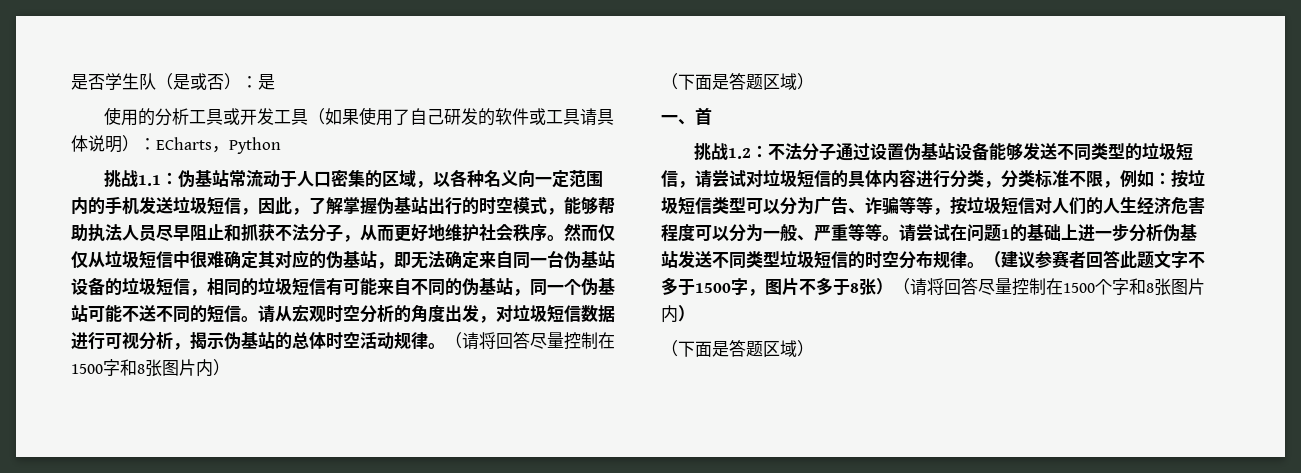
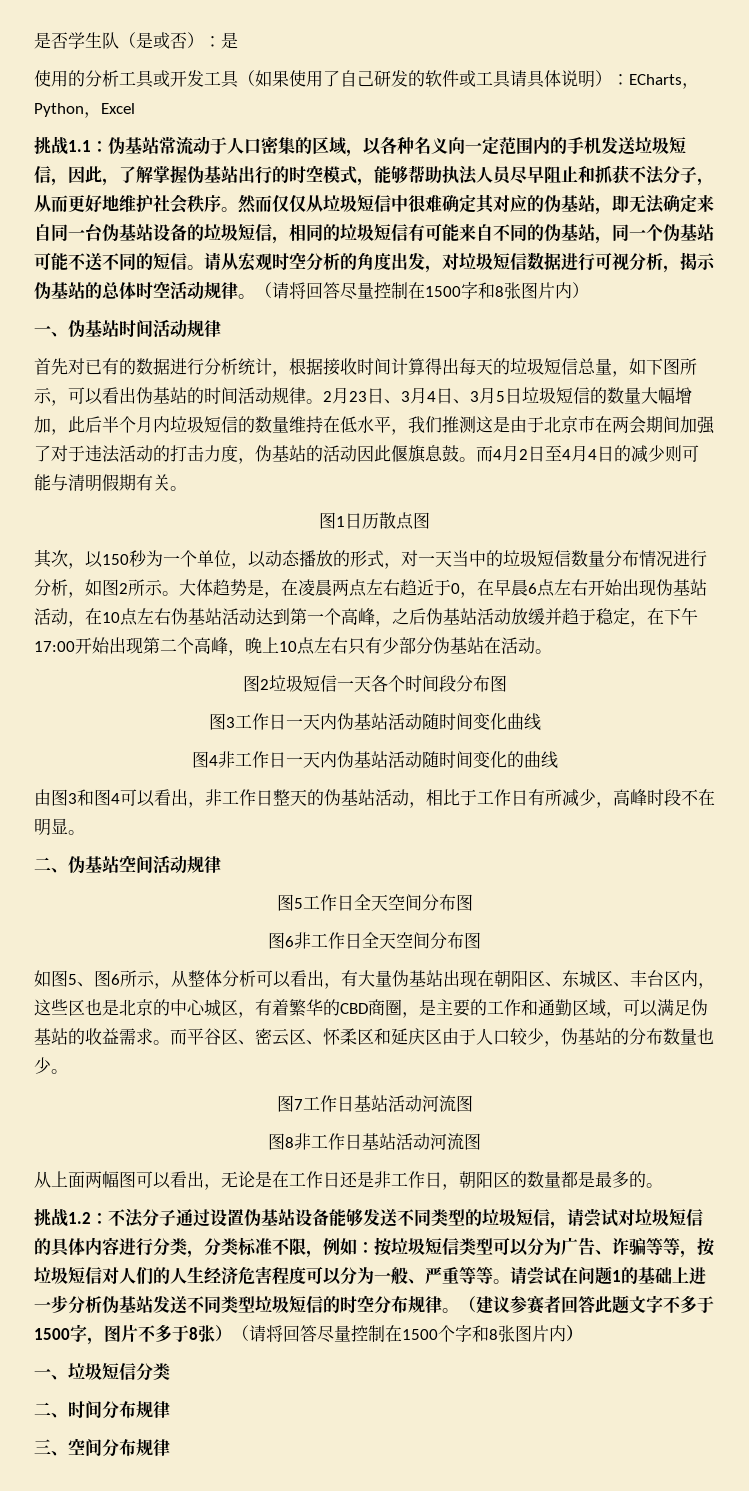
- 使用的分析工具或开发工具（如果使用了自己研发的软件或工具请具体说明）：ECharts，Python
+ 使用的分析工具或开发工具（如果使用了自己研发的软件或工具请具体说明）：ECharts，Python，Excel
  （请将回答尽量控制在1500字和8张图片内）
- （下面是答题区域）
- 一、首
+ 一、伪基站时间活动规律
+ 首先对已有的数据进行分析统计，根据接收时间计算得出每天的垃圾短信总量，如下图所示，可以看出伪基站的时间活动规律。2月23日、3月4日、3月5日垃圾短信的数量大幅增加，此后半个月内垃圾短信的数量维持在低水平，我们推测这是由于北京市在两会期间加强了对于违法活动的打击力度，伪基站的活动因此偃旗息鼓。而4月2日至4月4日的减少则可能与清明假期有关。
+ 图1日历散点图
+ 其次，以150秒为一个单位，以动态播放的形式，对一天当中的垃圾短信数量分布情况进行分析，如图2所示。大体趋势是，在凌晨两点左右趋近于0，在早晨6点左右开始出现伪基站活动，在10点左右伪基站活动达到第一个高峰，之后伪基站活动放缓并趋于稳定，在下午17:00开始出现第二个高峰，晚上10点左右只有少部分伪基站在活动。
+ 图2垃圾短信一天各个时间段分布图
+ 图3工作日一天内伪基站活动随时间变化曲线
+ 图4非工作日一天内伪基站活动随时间变化的曲线
+ 由图3和图4可以看出，非工作日整天的伪基站活动，相比于工作日有所减少，高峰时段不在明显。
+ 二、伪基站空间活动规律
+ 图5工作日全天空间分布图
+ 图6非工作日全天空间分布图
+ 如图5、图6所示，从整体分析可以看出，有大量伪基站出现在朝阳区、东城区、丰台区内，这些区也是北京的中心城区，有着繁华的CBD商圈，是主要的工作和通勤区域，可以满足伪基站的收益需求。而平谷区、密云区、怀柔区和延庆区由于人口较少，伪基站的分布数量也少。
+ 图7工作日基站活动河流图
+ 图8非工作日基站活动河流图
+ 从上面两幅图可以看出，无论是在工作日还是非工作日，朝阳区的数量都是最多的。
  （建议参赛者回答此题文字不多于1500字，图片不多于8张）（请将回答尽量控制在1500个字和8张图片内）
- （下面是答题区域）
+ 一、垃圾短信分类
+ 二、时间分布规律
+ 三、空间分布规律

